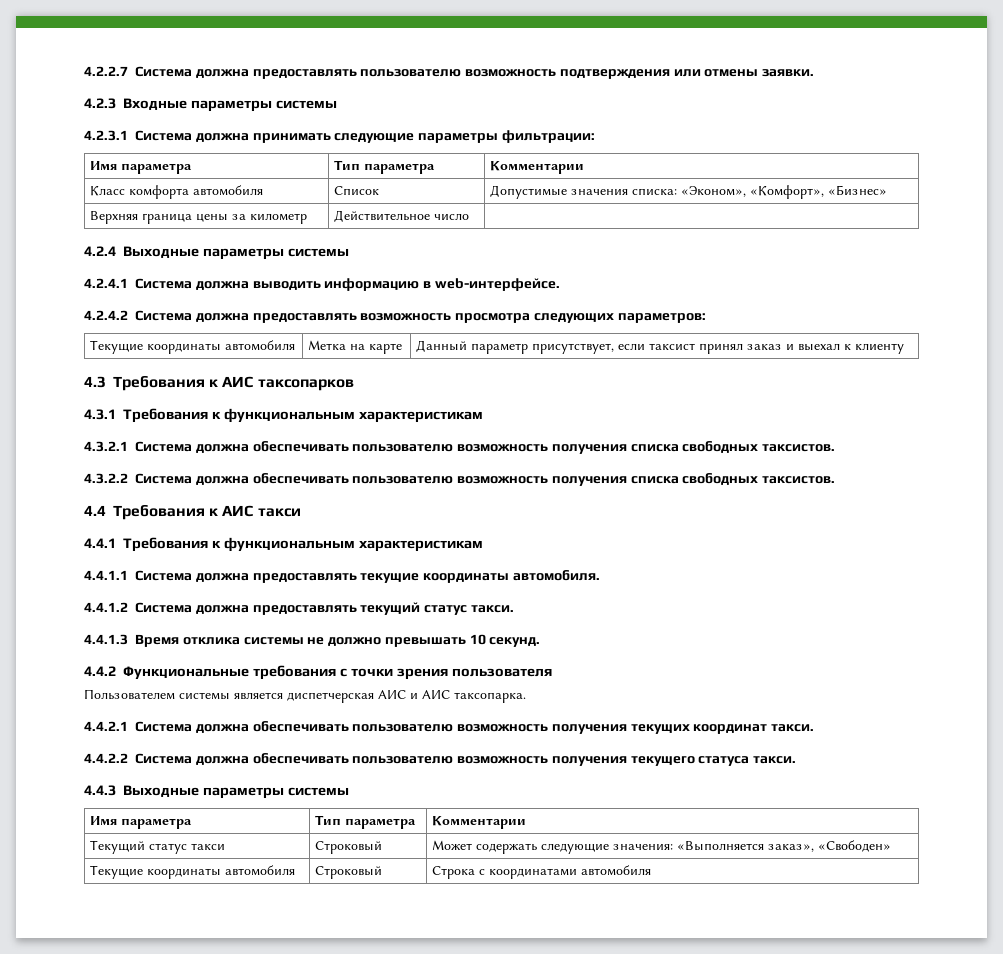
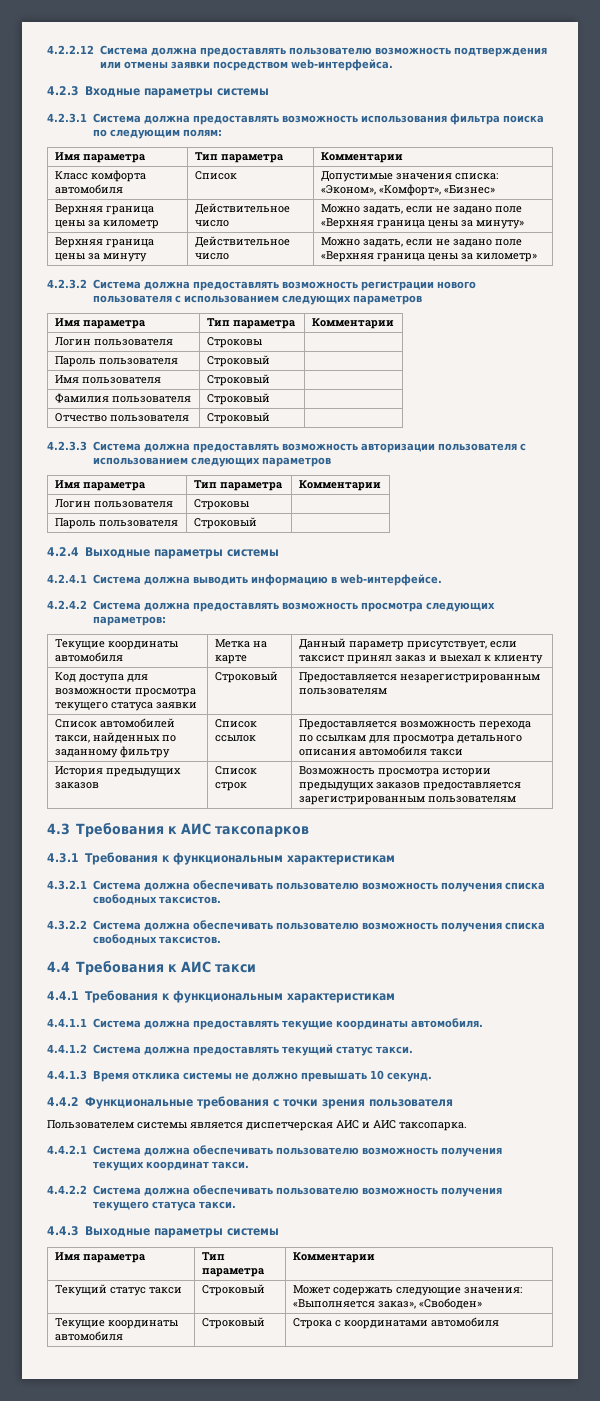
- 4.2.2.7 Система должна предоставлять пользователю возможность подтверждения или отмены заявки.
+ 4.2.2.12 Система должна предоставлять пользователю возможность подтверждения или отмены заявки посредством web-интерфейса.
- 4.2.3.1 Система должна принимать следующие параметры фильтрации:
+ 4.2.3.1 Система должна предоставлять возможность использования фильтра поиска по следующим полям:
- Верхняя граница цены за километр | Действительное число |
+ Верхняя граница цены за километр | Действительное число | Можно задать, если не задано поле «Верхняя граница цены за минуту»
+ Верхняя граница цены за минуту | Действительное число | Можно задать, если не задано поле «Верхняя граница цены за километр»
+ 4.2.3.2 Система должна предоставлять возможность регистрации нового пользователя с использованием следующих параметров
+ Имя параметра | Тип параметра | Комментарии
+ Логин пользователя | Строковы |
+ Пароль пользователя | Строковый |
+ Имя пользователя | Строковый |
+ Фамилия пользователя | Строковый |
+ Отчество пользователя | Строковый |
+ 4.2.3.3 Система должна предоставлять возможность авторизации пользователя с использованием следующих параметров
+ Имя параметра | Тип параметра | Комментарии
+ Логин пользователя | Строковы |
+ Пароль пользователя | Строковый |
+ Код доступа для возможности просмотра текущего статуса заявки | Строковый | Предоставляется незарегистрированным пользователям
+ Список автомобилей такси, найденных по заданному фильтру | Список ссылок | Предоставляется возможность перехода по ссылкам для просмотра детального описания автомобиля такси
+ История предыдущих заказов | Список строк | Возможность просмотра истории предыдущих заказов предоставляется зарегистрированным пользователям

